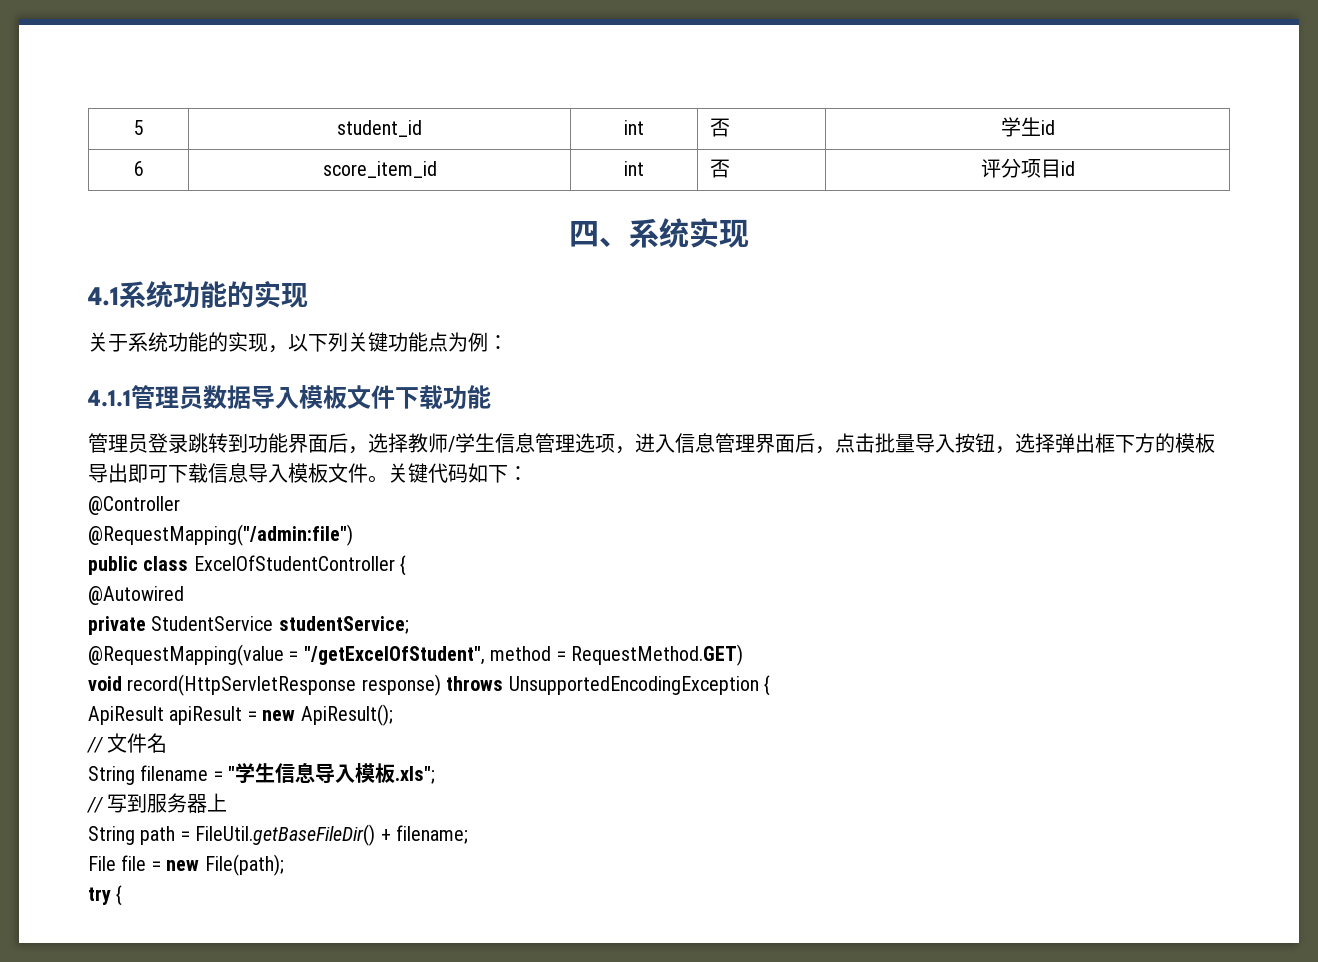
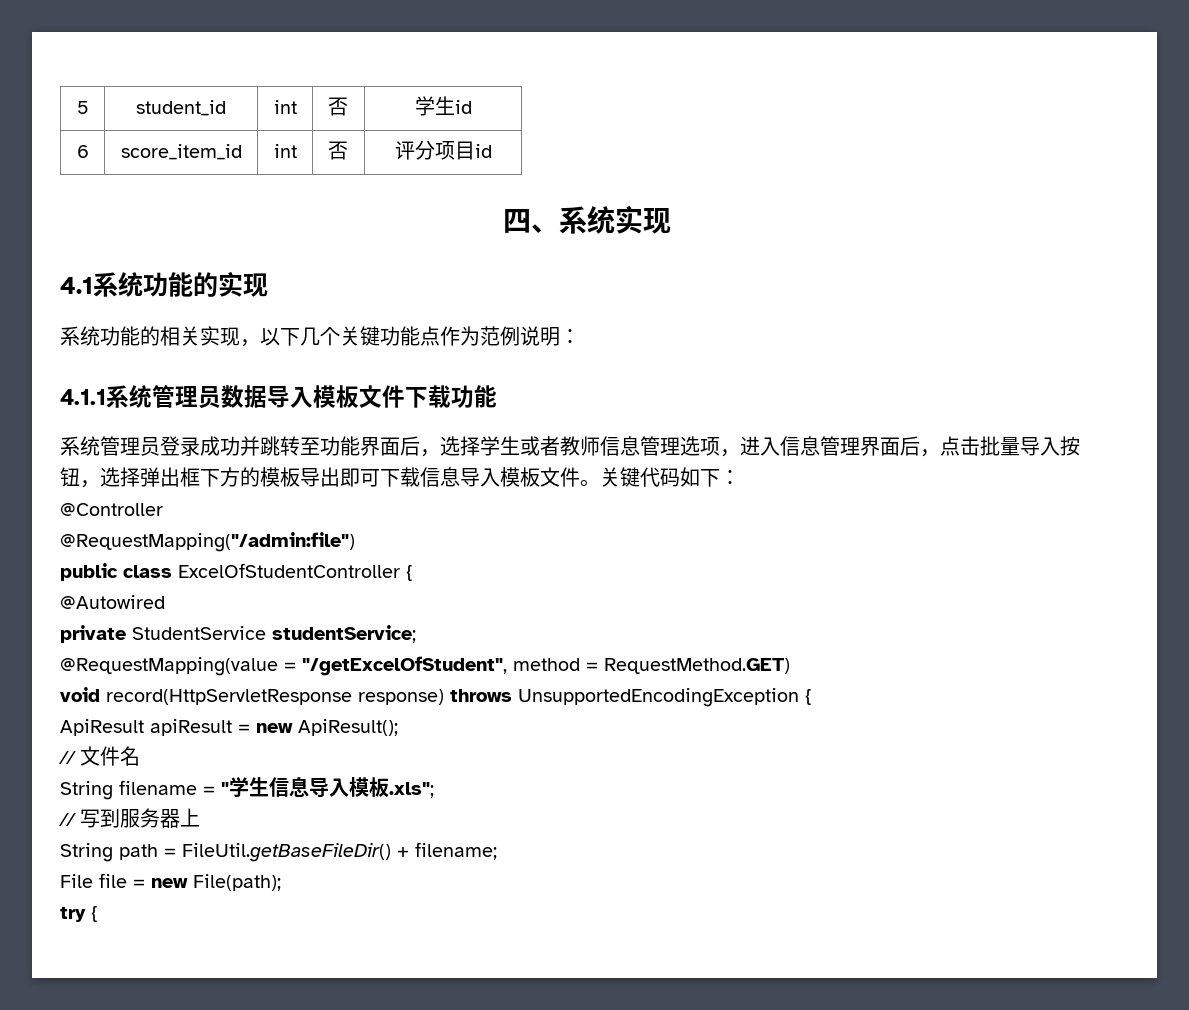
- 关于系统功能的实现，以下列关键功能点为例：
+ 系统功能的相关实现，以下几个关键功能点作为范例说明：
- 4.1.1管理员数据导入模板文件下载功能
+ 4.1.1系统管理员数据导入模板文件下载功能
- 管理员登录跳转到功能界面后，选择教师/学生信息管理选项，进入信息管理界面后，点击批量导入按钮，选择弹出框下方的模板导出即可下载信息导入模板文件。
+ 系统管理员登录成功并跳转至功能界面后，选择学生或者教师信息管理选项，进入信息管理界面后，点击批量导入按钮，选择弹出框下方的模板导出即可下载信息导入模板文件。

